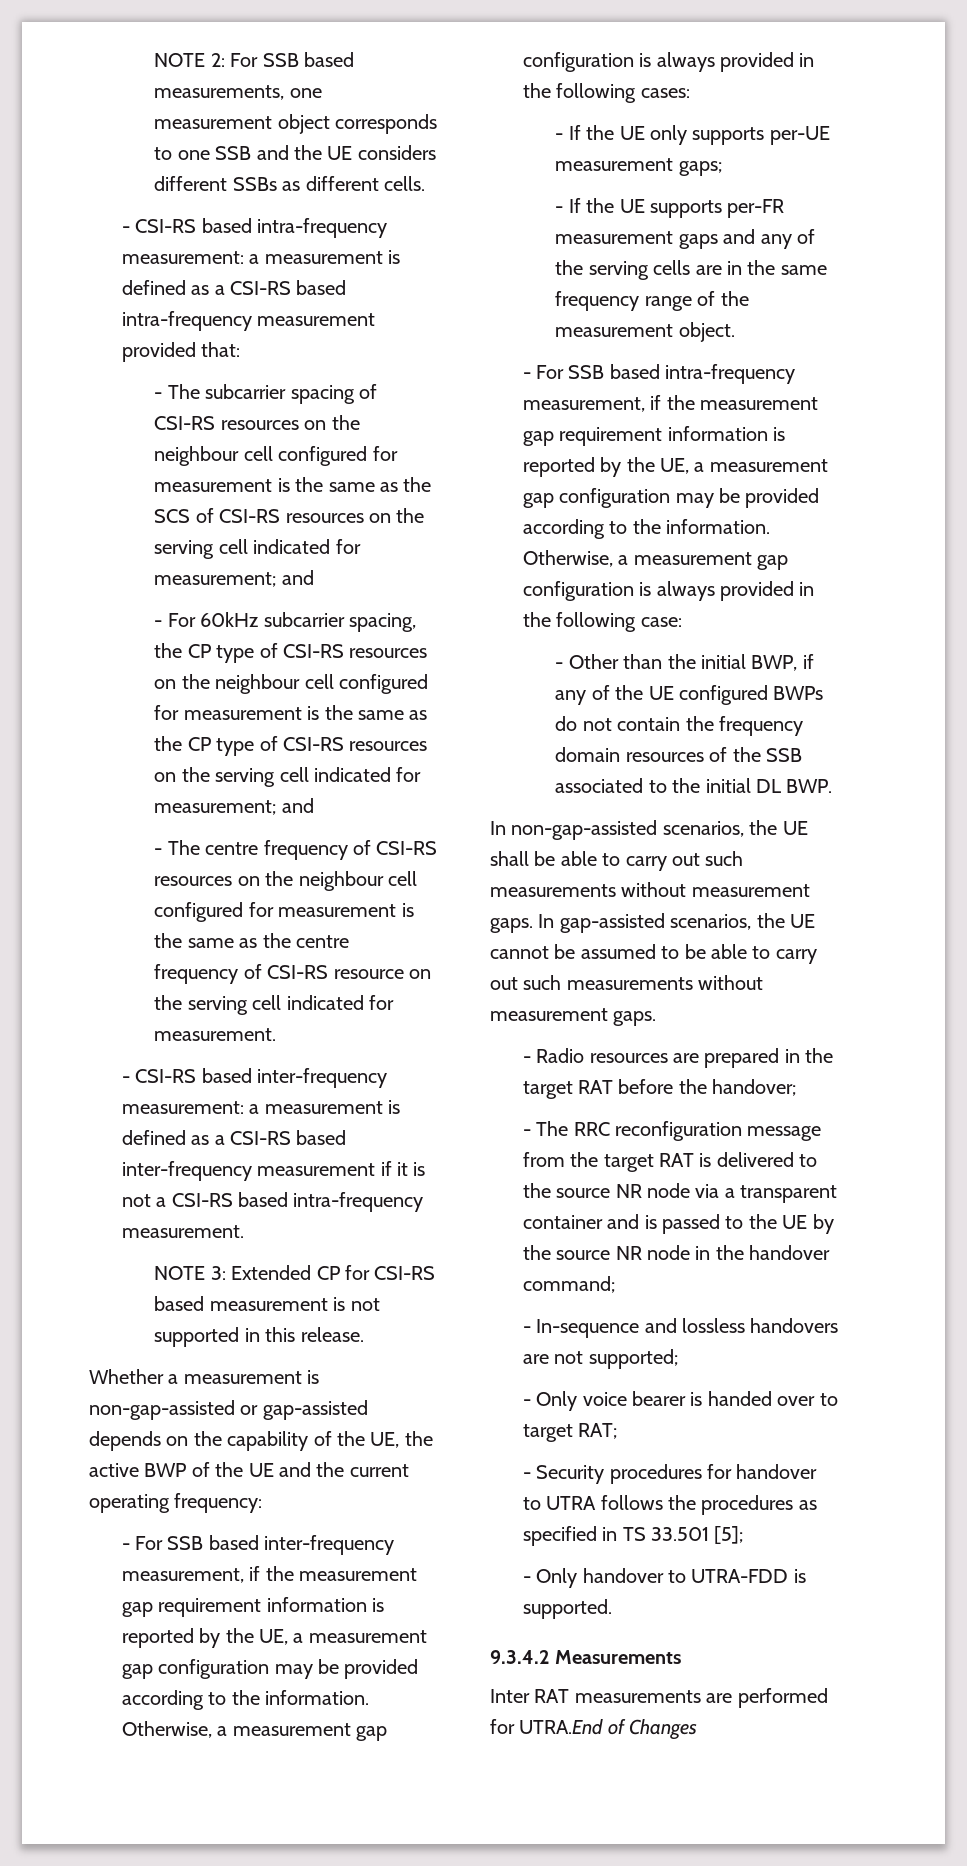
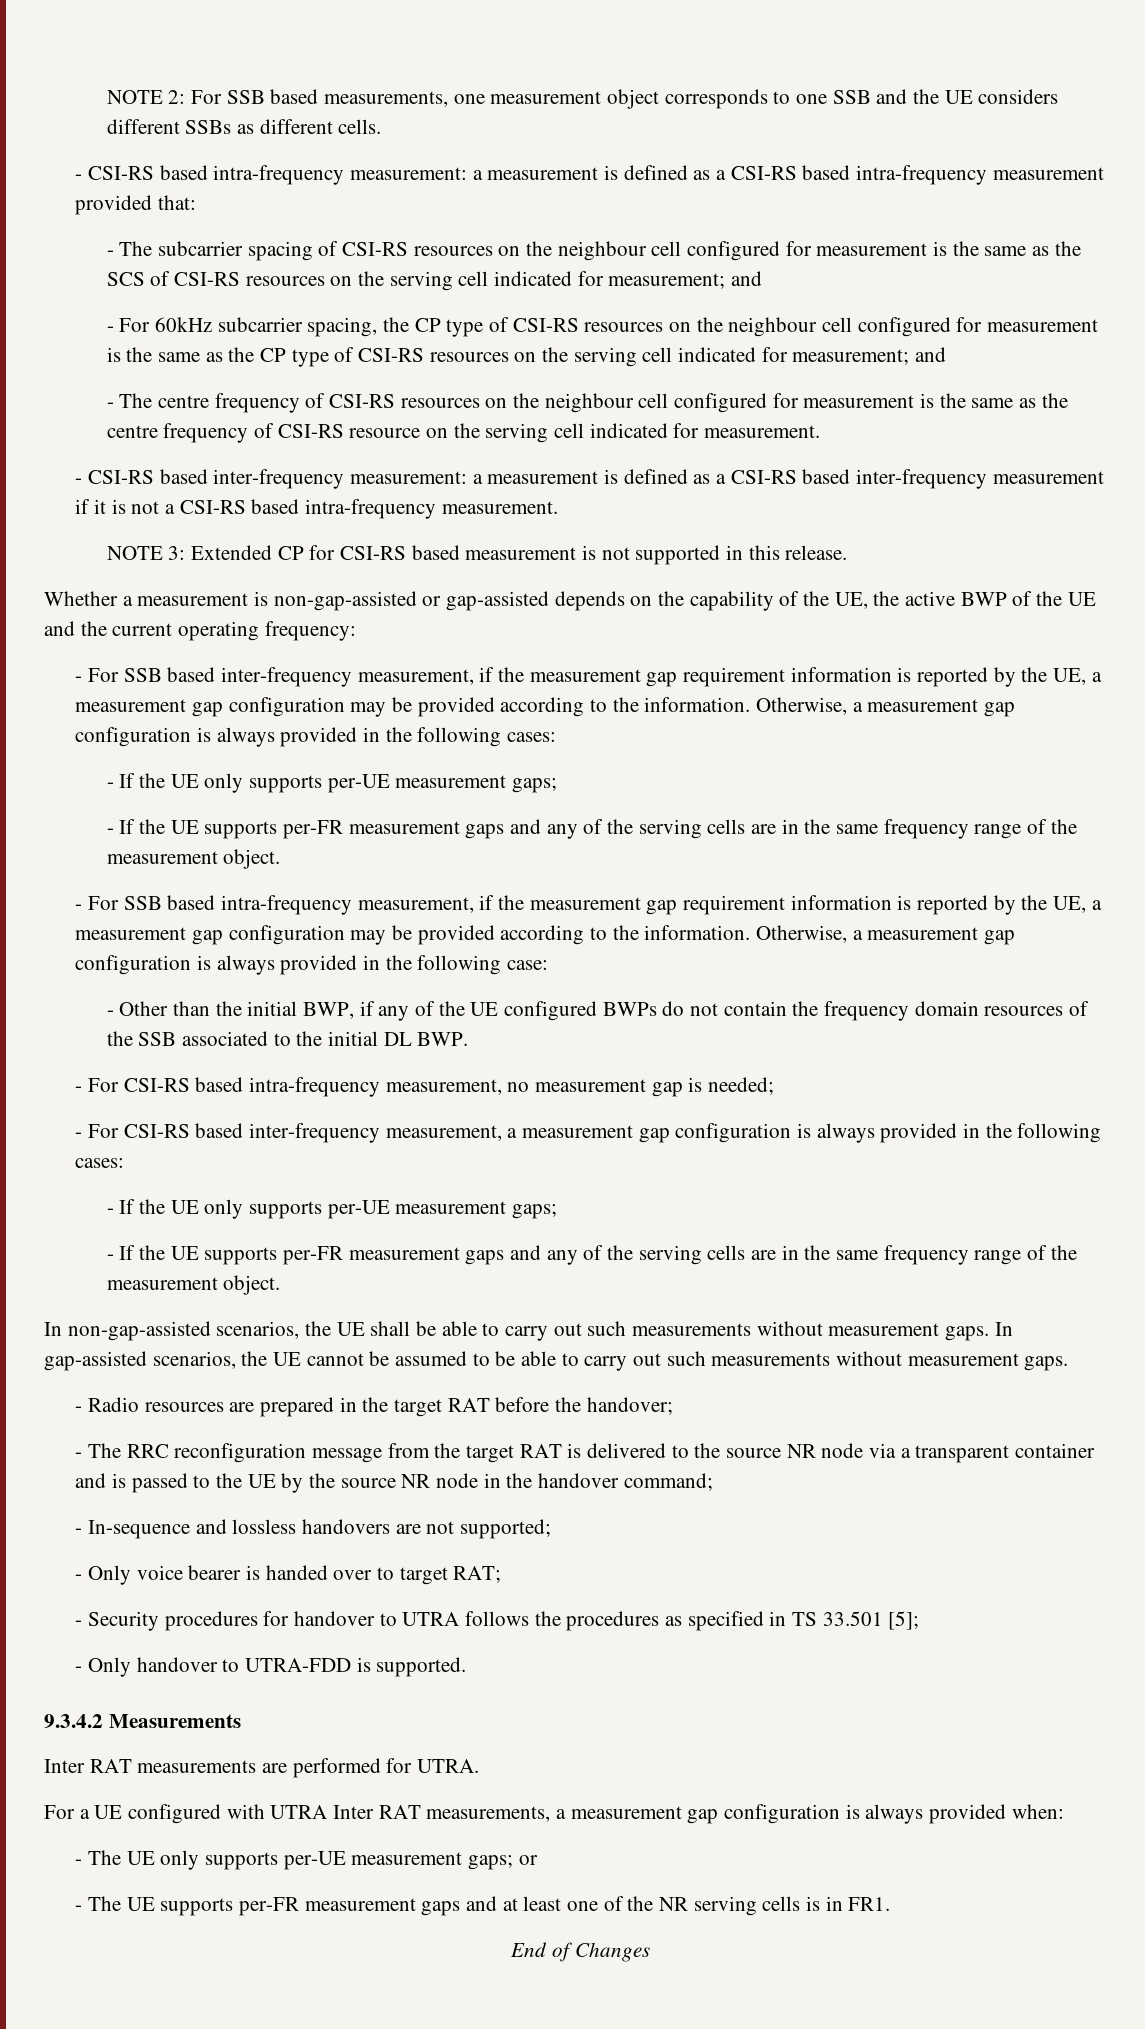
+ - For CSI-RS based intra-frequency measurement, no measurement gap is needed;
+ - For CSI-RS based inter-frequency measurement, a measurement gap configuration is always provided in the following cases:
+ - If the UE only supports per-UE measurement gaps;
+ - If the UE supports per-FR measurement gaps and any of the serving cells are in the same frequency range of the measurement object.
- Inter RAT measurements are performed for UTRA.End of Changes
+ Inter RAT measurements are performed for UTRA.
+ For a UE configured with UTRA Inter RAT measurements, a measurement gap configuration is always provided when:
+ - The UE only supports per-UE measurement gaps; or
+ - The UE supports per-FR measurement gaps and at least one of the NR serving cells is in FR1.
+ End of Changes

